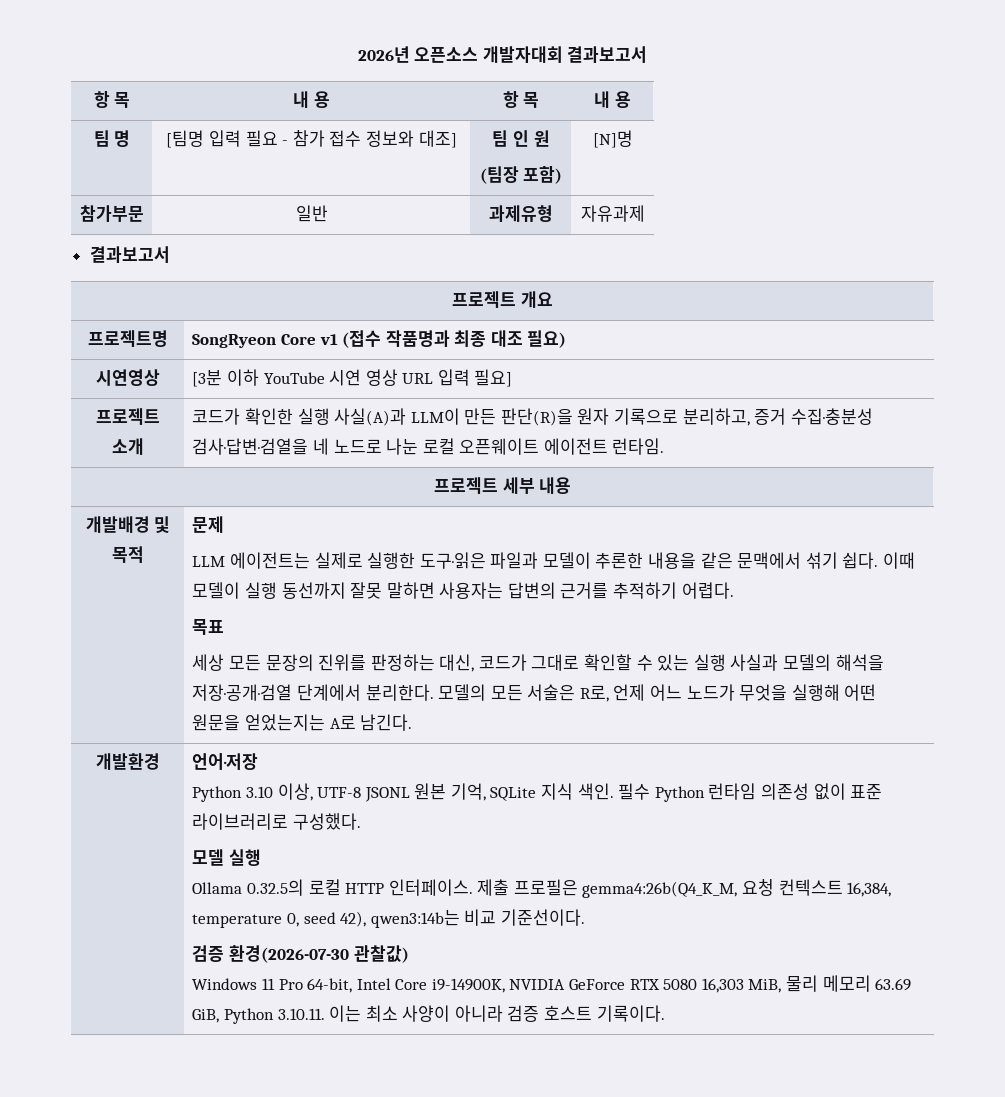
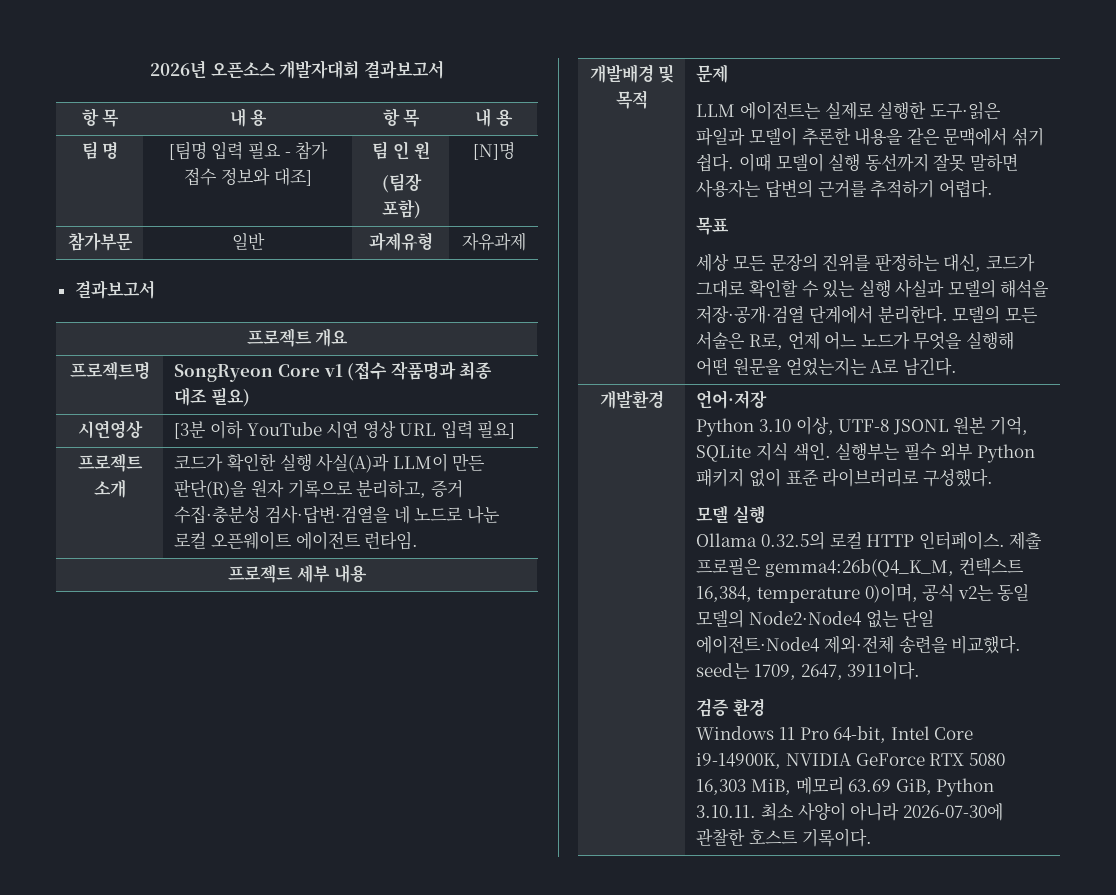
- 필수 Python 런타임 의존성 없이 표준 라이브러리로 구성했다.
+ 실행부는 필수 외부 Python 패키지 없이 표준 라이브러리로 구성했다.
- 제출 프로필은 gemma4:26b(Q4_K_M, 요청 컨텍스트 16,384, temperature 0, seed 42), qwen3:14b는 비교 기준선이다.
- 검증 환경(2026-07-30 관찰값)
+ 제출 프로필은 gemma4:26b(Q4_K_M, 컨텍스트 16,384, temperature 0)이며, 공식 v2는 동일 모델의 Node2·Node4 없는 단일 에이전트·Node4 제외·전체 송련을 비교했다. seed는 1709, 2647, 3911이다.
+ 검증 환경
- Windows 11 Pro 64-bit, Intel Core i9-14900K, NVIDIA GeForce RTX 5080 16,303 MiB, 물리 메모리 63.69 GiB, Python 3.10.11. 이는 최소 사양이 아니라 검증 호스트 기록이다.
+ Windows 11 Pro 64-bit, Intel Core i9-14900K, NVIDIA GeForce RTX 5080 16,303 MiB, 메모리 63.69 GiB, Python 3.10.11. 최소 사양이 아니라 2026-07-30에 관찰한 호스트 기록이다.

